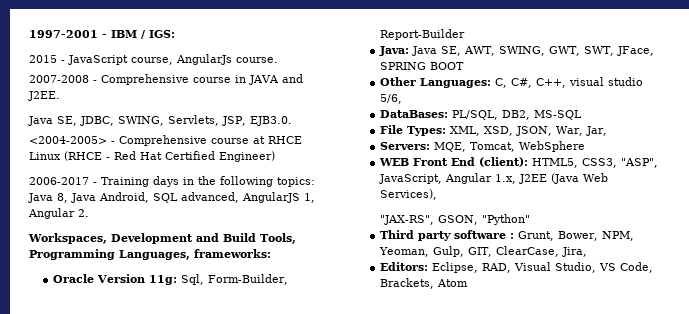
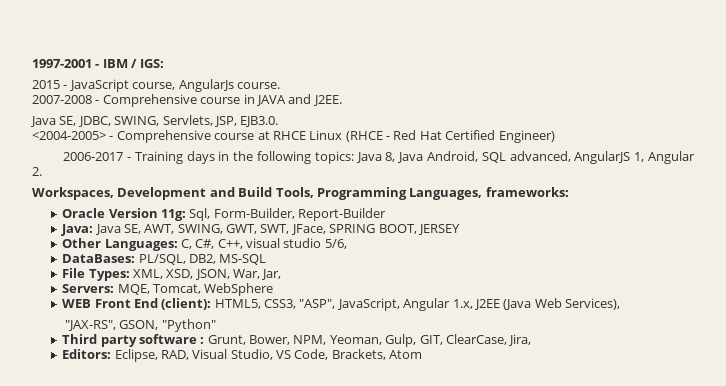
- Java: Java SE, AWT, SWING, GWT, SWT, JFace, SPRING BOOT
+ Java: Java SE, AWT, SWING, GWT, SWT, JFace, SPRING BOOT, JERSEY

